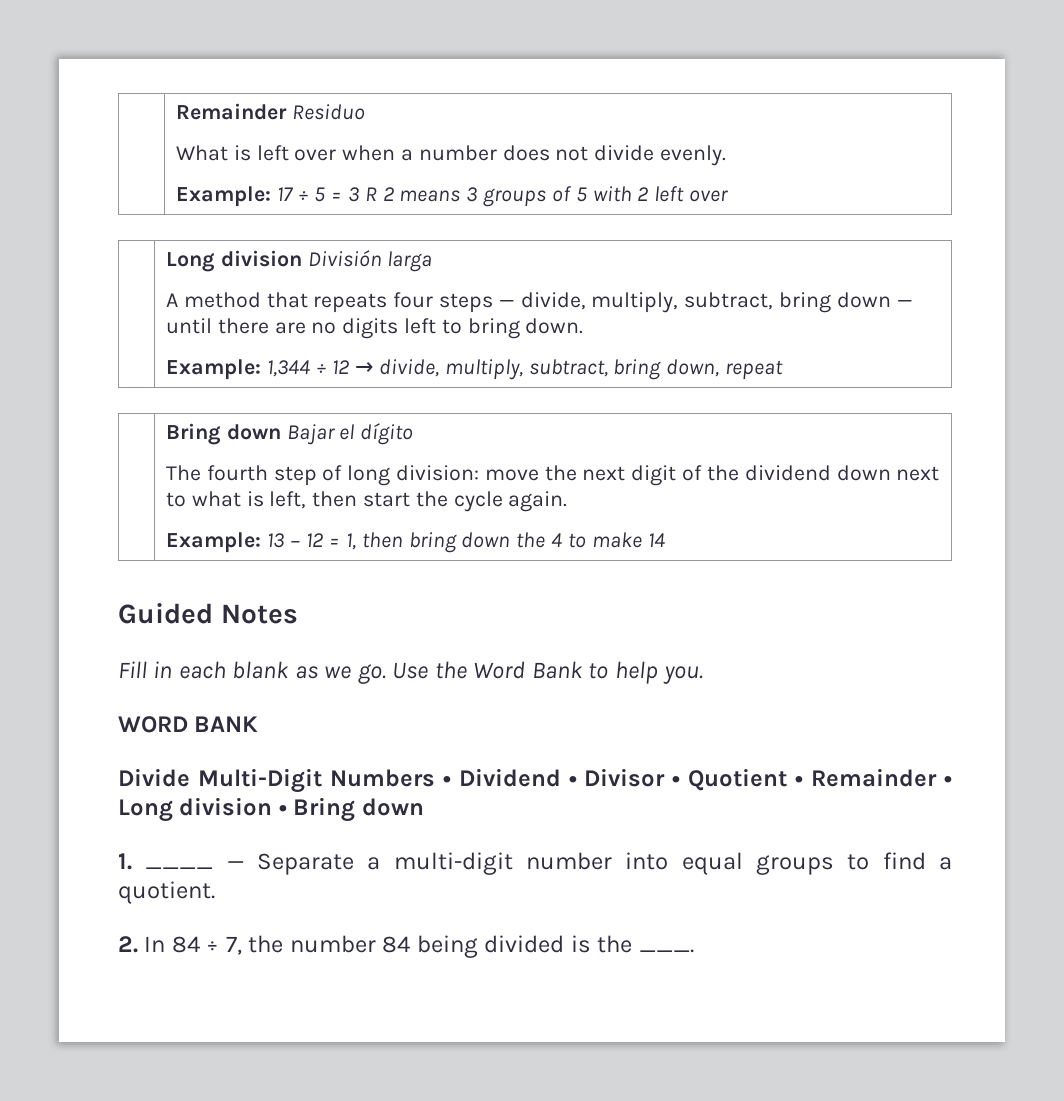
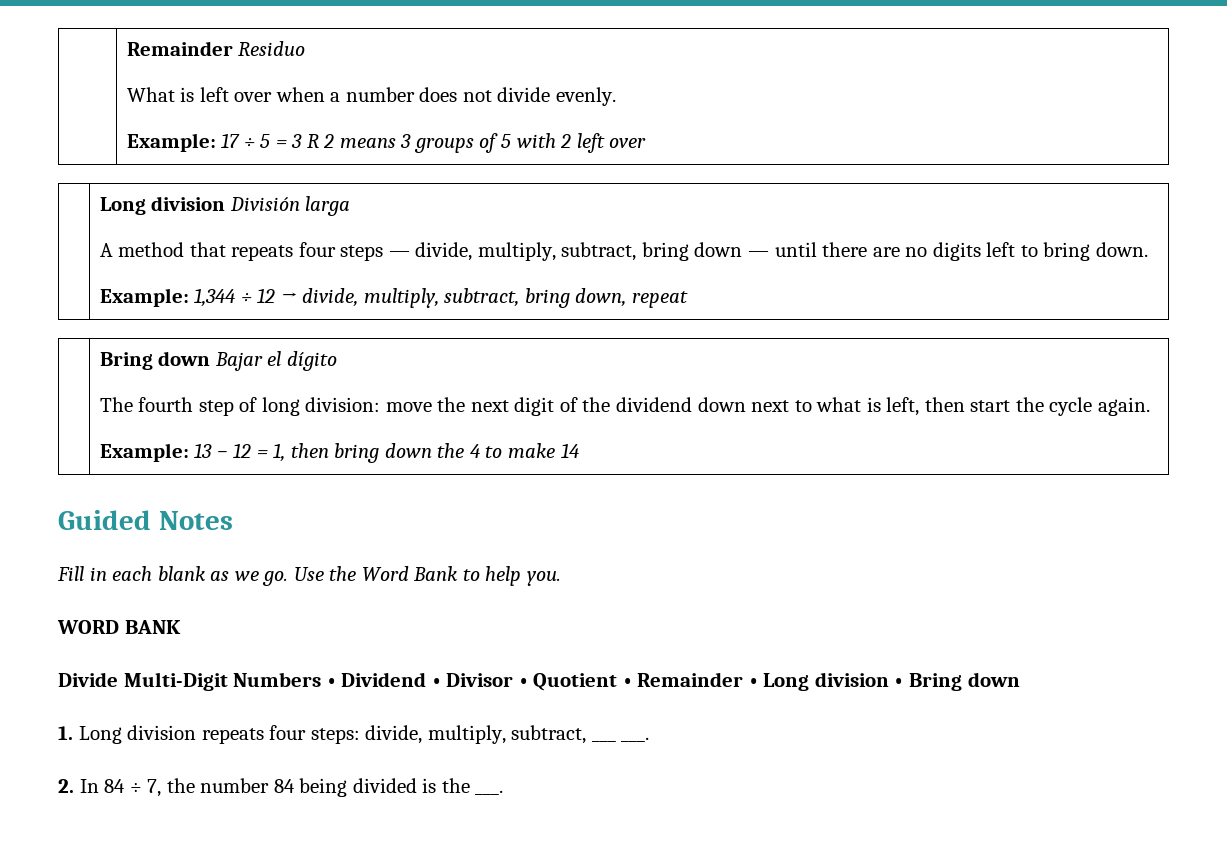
- 1. ____ — Separate a multi-digit number into equal groups to find a quotient.
+ 1. Long division repeats four steps: divide, multiply, subtract, ___ ___.

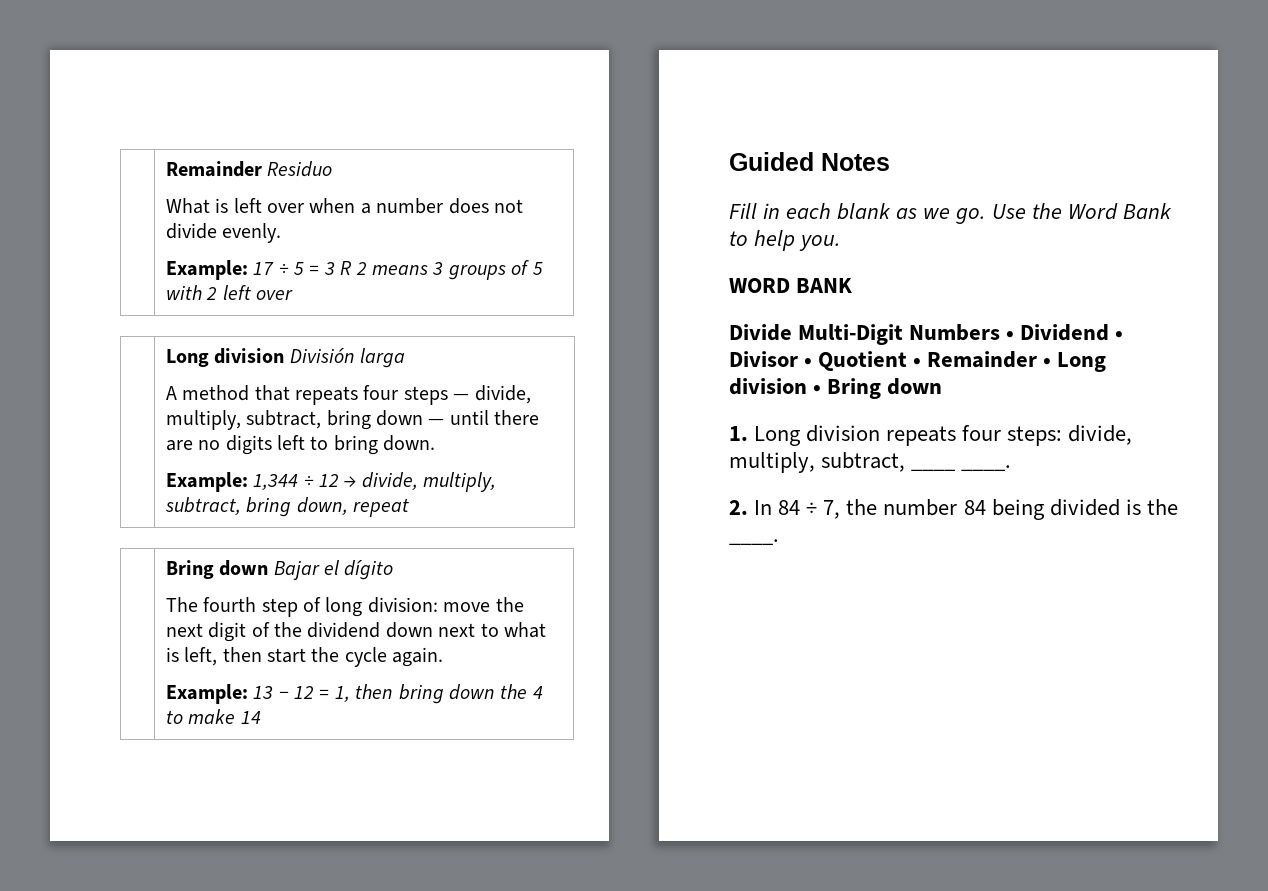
- 1. Long division repeats four steps: divide, multiply, subtract, ___ ___.
+ 1. Long division repeats four steps: divide, multiply, subtract, ____ ____.
- 2. In 84 ÷ 7, the number 84 being divided is the ___.
+ 2. In 84 ÷ 7, the number 84 being divided is the ____.

